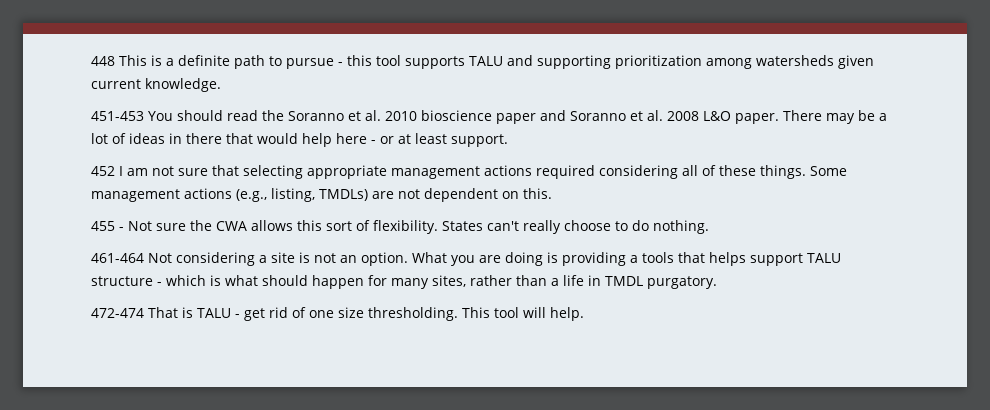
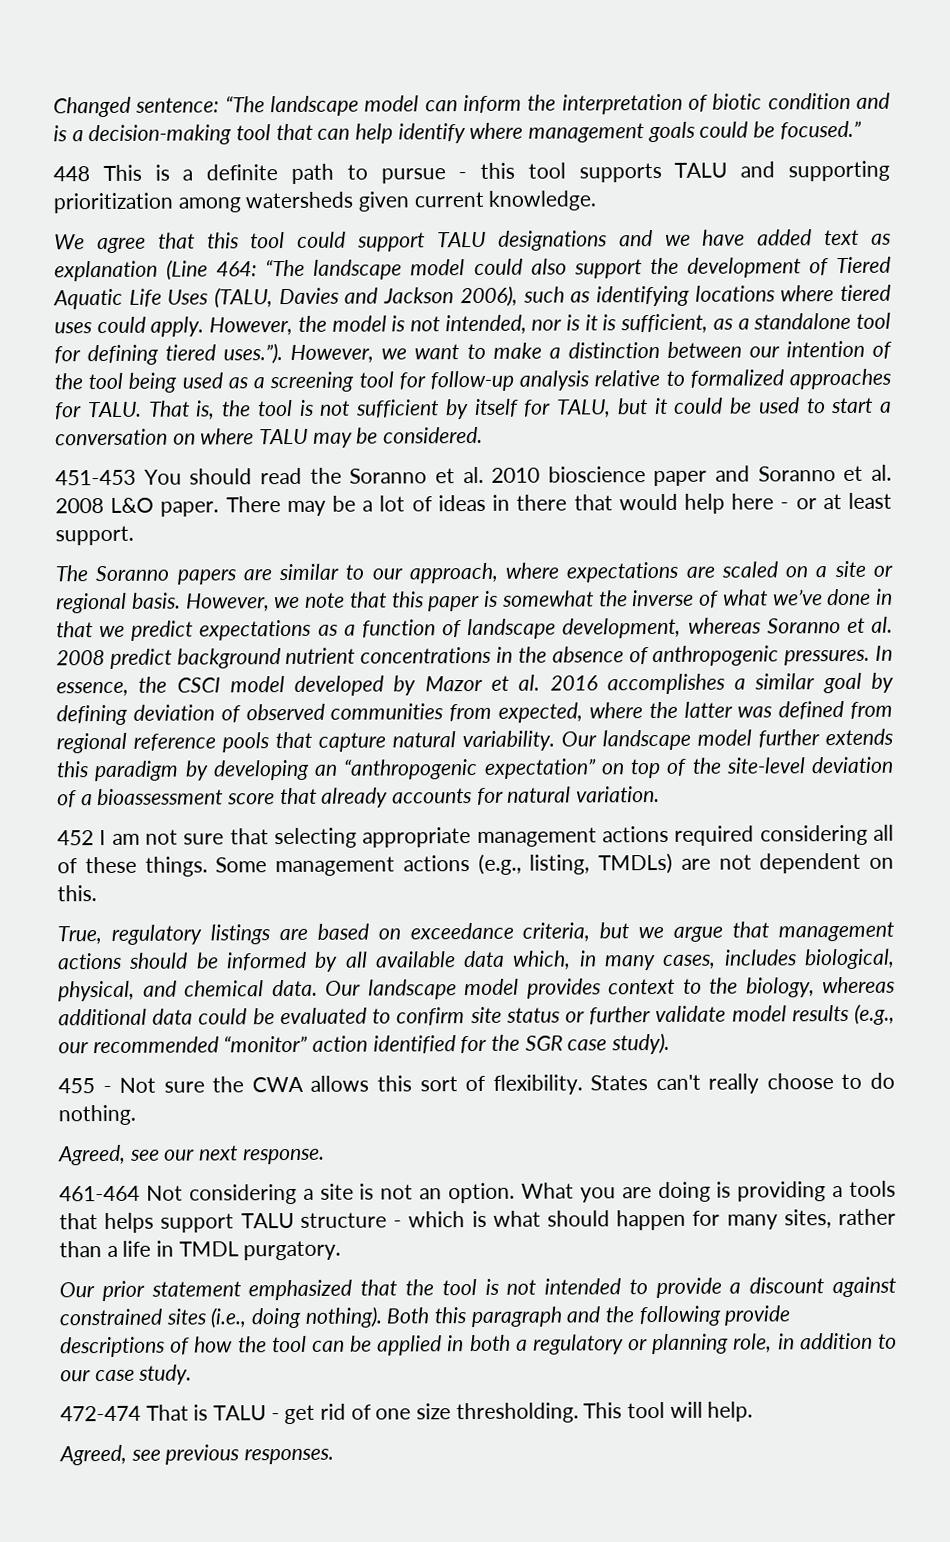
+ Changed sentence: “The landscape model can inform the interpretation of biotic condition and is a decision-making tool that can help identify where management goals could be focused.”
+ We agree that this tool could support TALU designations and we have added text as explanation (Line 464: “The landscape model could also support the development of Tiered Aquatic Life Uses (TALU, Davies and Jackson 2006), such as identifying locations where tiered uses could apply. However, the model is not intended, nor is it is sufficient, as a standalone tool for defining tiered uses.”). However, we want to make a distinction between our intention of the tool being used as a screening tool for follow-up analysis relative to formalized approaches for TALU. That is, the tool is not sufficient by itself for TALU, but it could be used to start a conversation on where TALU may be considered.
+ The Soranno papers are similar to our approach, where expectations are scaled on a site or regional basis. However, we note that this paper is somewhat the inverse of what we’ve done in that we predict expectations as a function of landscape development, whereas Soranno et al. 2008 predict background nutrient concentrations in the absence of anthropogenic pressures. In essence, the CSCI model developed by Mazor et al. 2016 accomplishes a similar goal by defining deviation of observed communities from expected, where the latter was defined from regional reference pools that capture natural variability. Our landscape model further extends this paradigm by developing an “anthropogenic expectation” on top of the site-level deviation of a bioassessment score that already accounts for natural variation.
+ True, regulatory listings are based on exceedance criteria, but we argue that management actions should be informed by all available data which, in many cases, includes biological, physical, and chemical data. Our landscape model provides context to the biology, whereas additional data could be evaluated to confirm site status or further validate model results (e.g., our recommended “monitor” action identified for the SGR case study).
+ Agreed, see our next response.
+ Our prior statement emphasized that the tool is not intended to provide a discount against constrained sites (i.e., doing nothing). Both this paragraph and the following provide descriptions of how the tool can be applied in both a regulatory or planning role, in addition to our case study.
+ Agreed, see previous responses.

